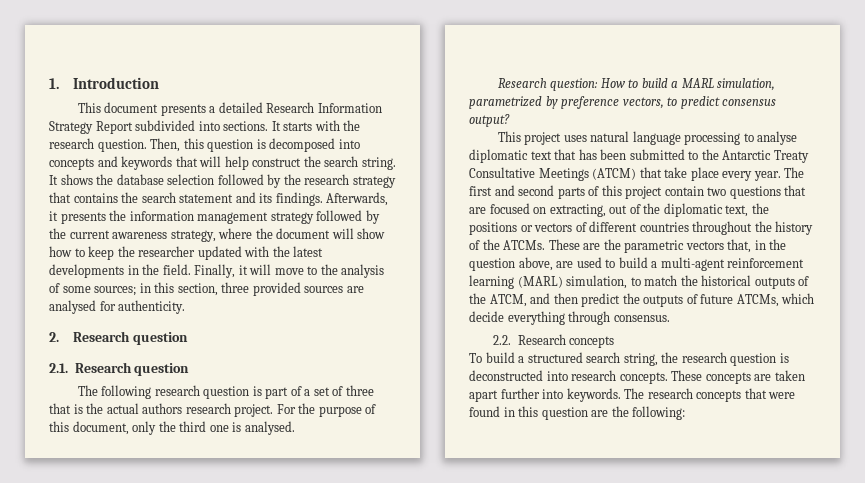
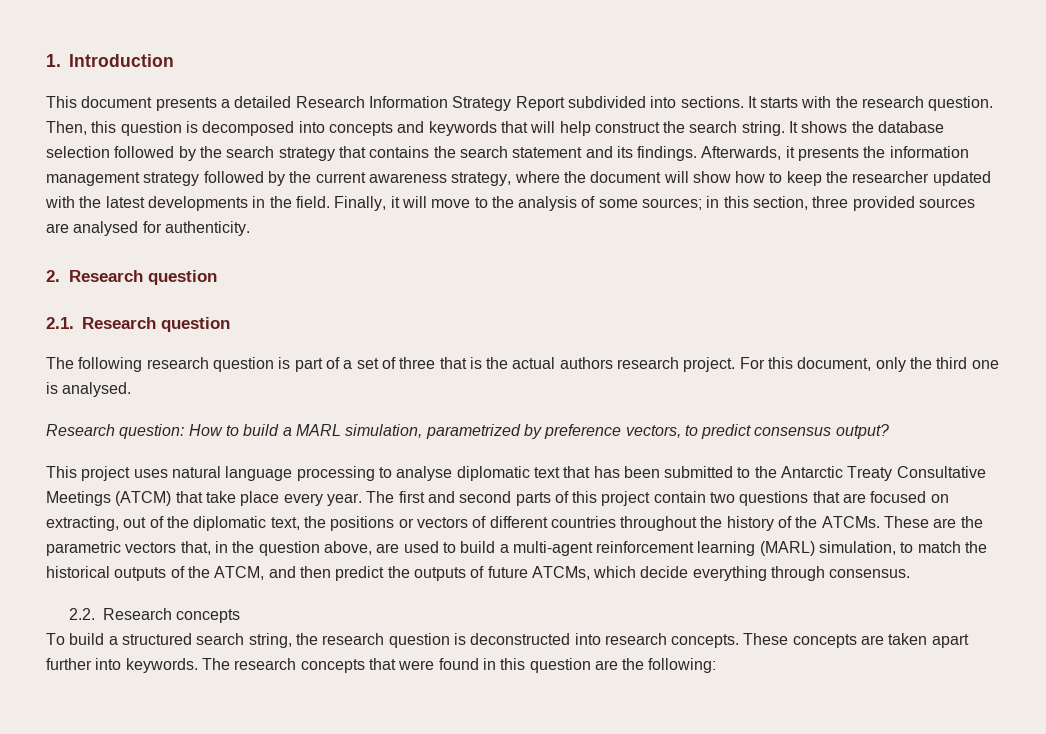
- It shows the database selection followed by the research strategy that contains the search statement and its findings.
+ It shows the database selection followed by the search strategy that contains the search statement and its findings.
- For the purpose of this document, only the third one is analysed.
+ For this document, only the third one is analysed.

